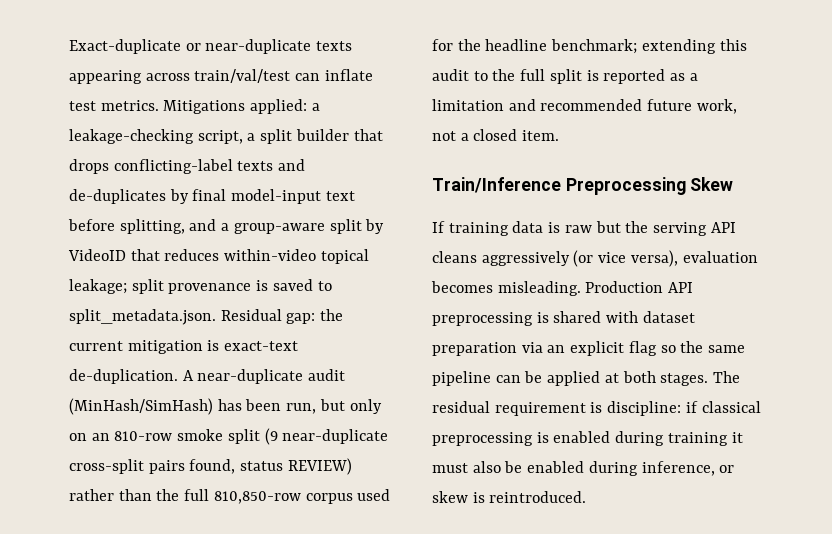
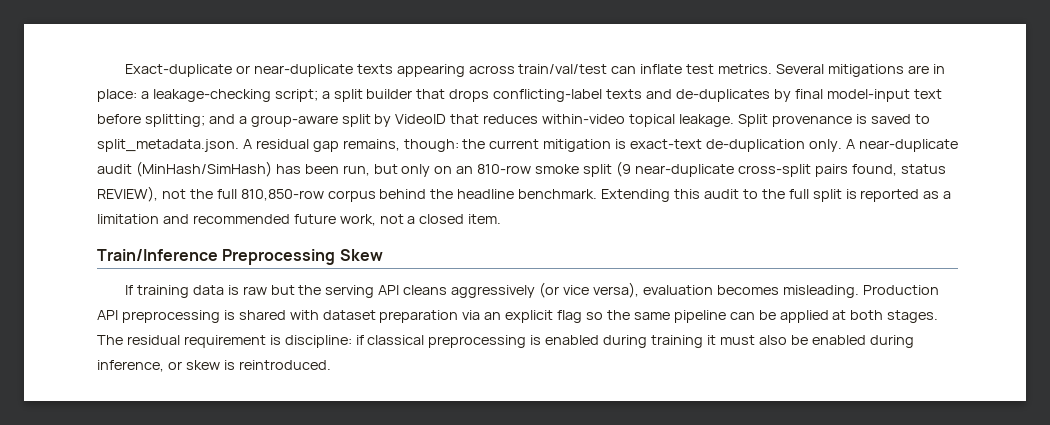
- Mitigations applied: a leakage-checking script, a split builder that drops conflicting-label texts and de-duplicates by final model-input text before splitting, and a group-aware split by VideoID that reduces within-video topical leakage; split provenance is saved to split_metadata.json. Residual gap: the current mitigation is exact-text de-duplication.
+ Several mitigations are in place: a leakage-checking script; a split builder that drops conflicting-label texts and de-duplicates by final model-input text before splitting; and a group-aware split by VideoID that reduces within-video topical leakage. Split provenance is saved to split_metadata.json. A residual gap remains, though: the current mitigation is exact-text de-duplication only.
- A near-duplicate audit (MinHash/SimHash) has been run, but only on an 810-row smoke split (9 near-duplicate cross-split pairs found, status REVIEW) rather than the full 810,850-row corpus used for the headline benchmark; extending this audit to the full split is reported as a limitation and recommended future work, not a closed item.
+ A near-duplicate audit (MinHash/SimHash) has been run, but only on an 810-row smoke split (9 near-duplicate cross-split pairs found, status REVIEW), not the full 810,850-row corpus behind the headline benchmark. Extending this audit to the full split is reported as a limitation and recommended future work, not a closed item.

